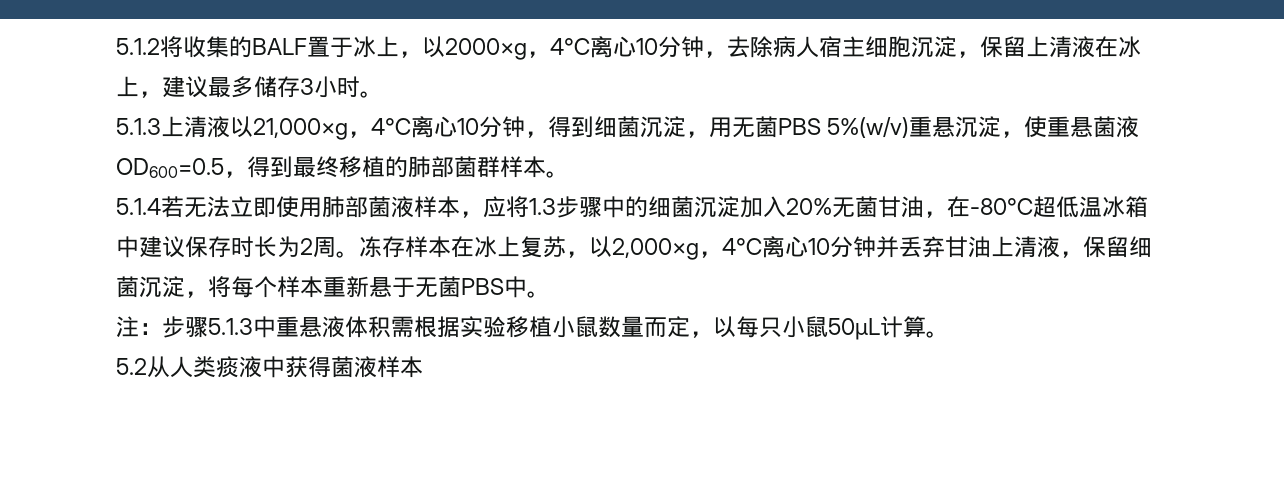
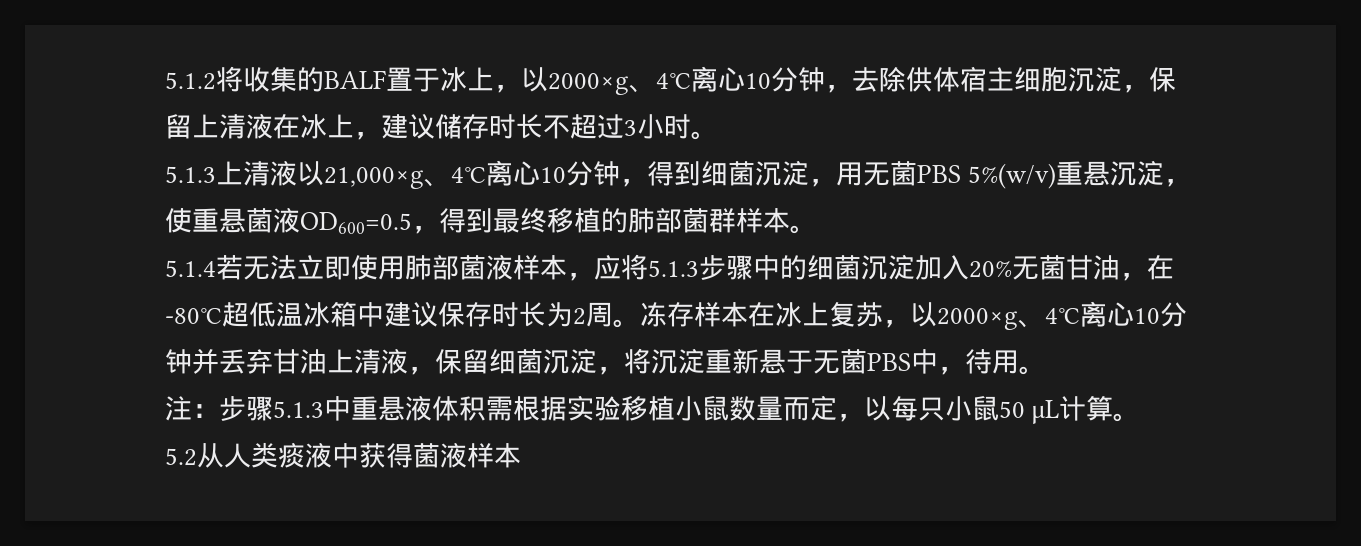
- 5.1.2将收集的BALF置于冰上，以2000×g，4℃离心10分钟，去除病人宿主细胞沉淀，保留上清液在冰上，建议最多储存3小时。
+ 5.1.2将收集的BALF置于冰上，以2000×g、4℃离心10分钟，去除供体宿主细胞沉淀，保留上清液在冰上，建议储存时长不超过3小时。
- 5.1.3上清液以21,000×g，4℃离心10分钟，得到细菌沉淀，用无菌PBS 5%(w/v)重悬沉淀，使重悬菌液OD600=0.5，得到最终移植的肺部菌群样本。
+ 5.1.3上清液以21,000×g、4℃离心10分钟，得到细菌沉淀，用无菌PBS 5%(w/v)重悬沉淀，使重悬菌液OD600=0.5，得到最终移植的肺部菌群样本。
- 5.1.4若无法立即使用肺部菌液样本，应将1.3步骤中的细菌沉淀加入20%无菌甘油，在-80℃超低温冰箱中建议保存时长为2周。
+ 5.1.4若无法立即使用肺部菌液样本，应将5.1.3步骤中的细菌沉淀加入20%无菌甘油，在-80℃超低温冰箱中建议保存时长为2周。
- 冻存样本在冰上复苏，以2,000×g，4℃离心10分钟并丢弃甘油上清液，保留细菌沉淀，将每个样本重新悬于无菌PBS中。
+ 冻存样本在冰上复苏，以2000×g、4℃离心10分钟并丢弃甘油上清液，保留细菌沉淀，将沉淀重新悬于无菌PBS中，待用。
- 注：步骤5.1.3中重悬液体积需根据实验移植小鼠数量而定，以每只小鼠50μL计算。
+ 注：步骤5.1.3中重悬液体积需根据实验移植小鼠数量而定，以每只小鼠50 μL计算。

